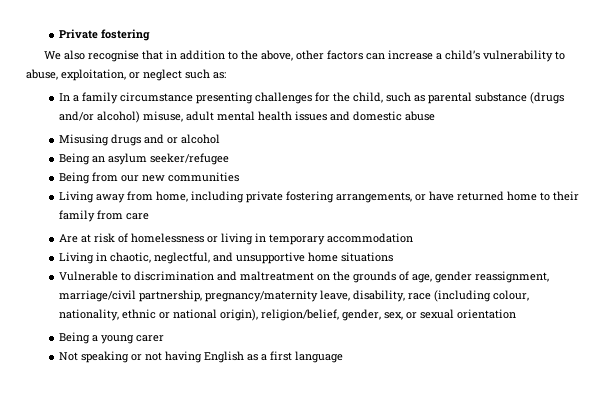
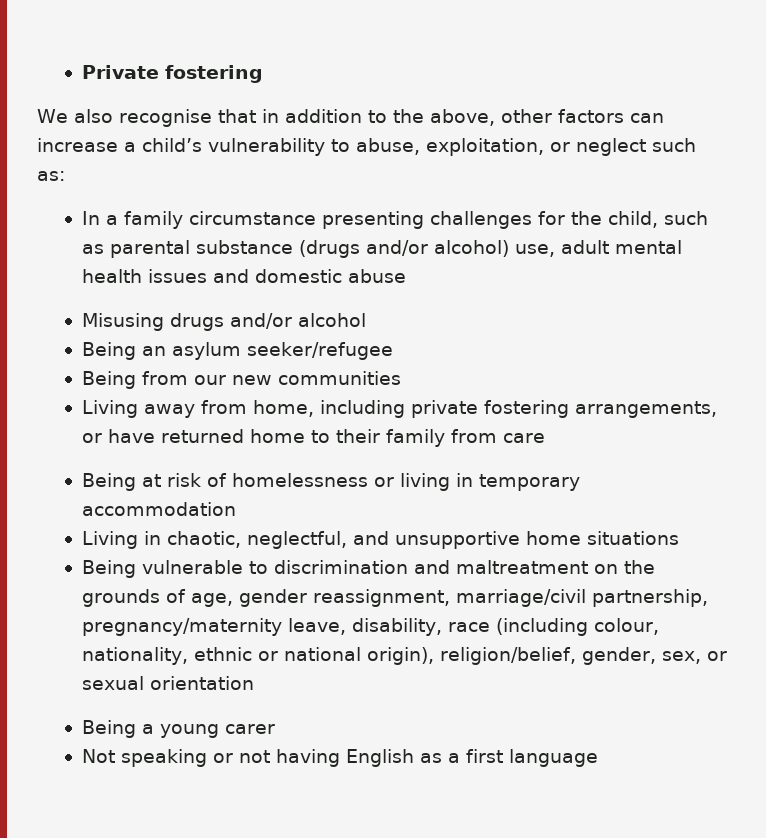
- In a family circumstance presenting challenges for the child, such as parental substance (drugs and/or alcohol) misuse, adult mental health issues and domestic abuse
+ In a family circumstance presenting challenges for the child, such as parental substance (drugs and/or alcohol) use, adult mental health issues and domestic abuse
- Misusing drugs and or alcohol
+ Misusing drugs and/or alcohol
- Are at risk of homelessness or living in temporary accommodation
+ Being at risk of homelessness or living in temporary accommodation
- Vulnerable to discrimination and maltreatment on the grounds of age, gender reassignment, marriage/civil partnership, pregnancy/maternity leave, disability, race (including colour, nationality, ethnic or national origin), religion/belief, gender, sex, or sexual orientation
+ Being vulnerable to discrimination and maltreatment on the grounds of age, gender reassignment, marriage/civil partnership, pregnancy/maternity leave, disability, race (including colour, nationality, ethnic or national origin), religion/belief, gender, sex, or sexual orientation

